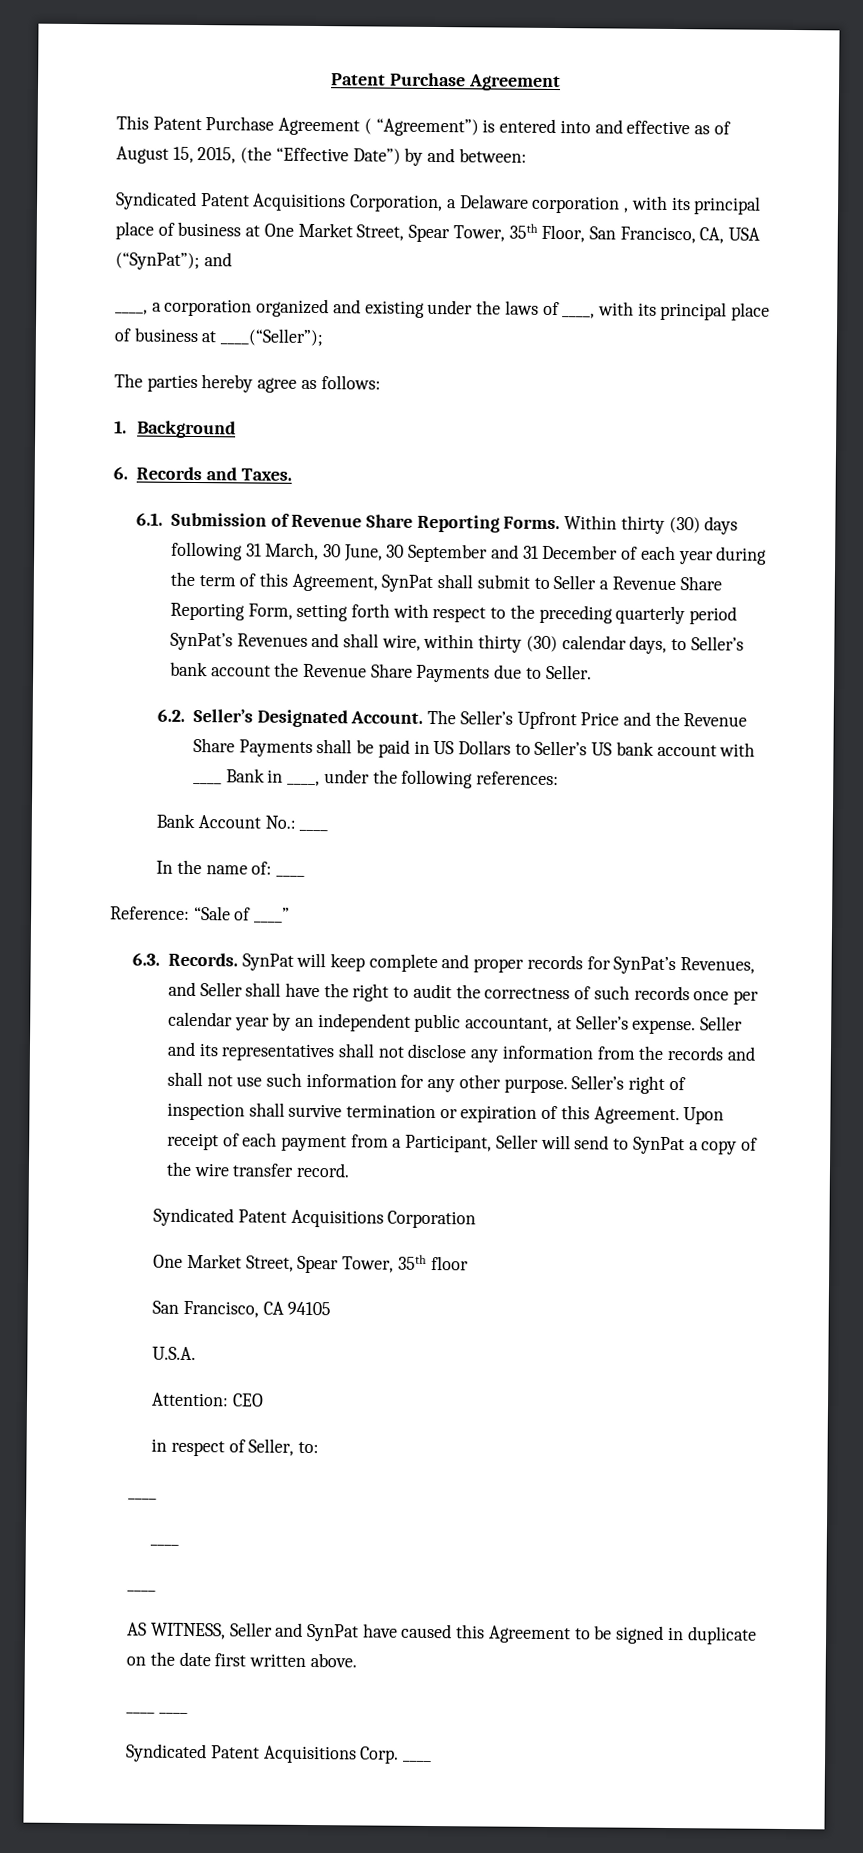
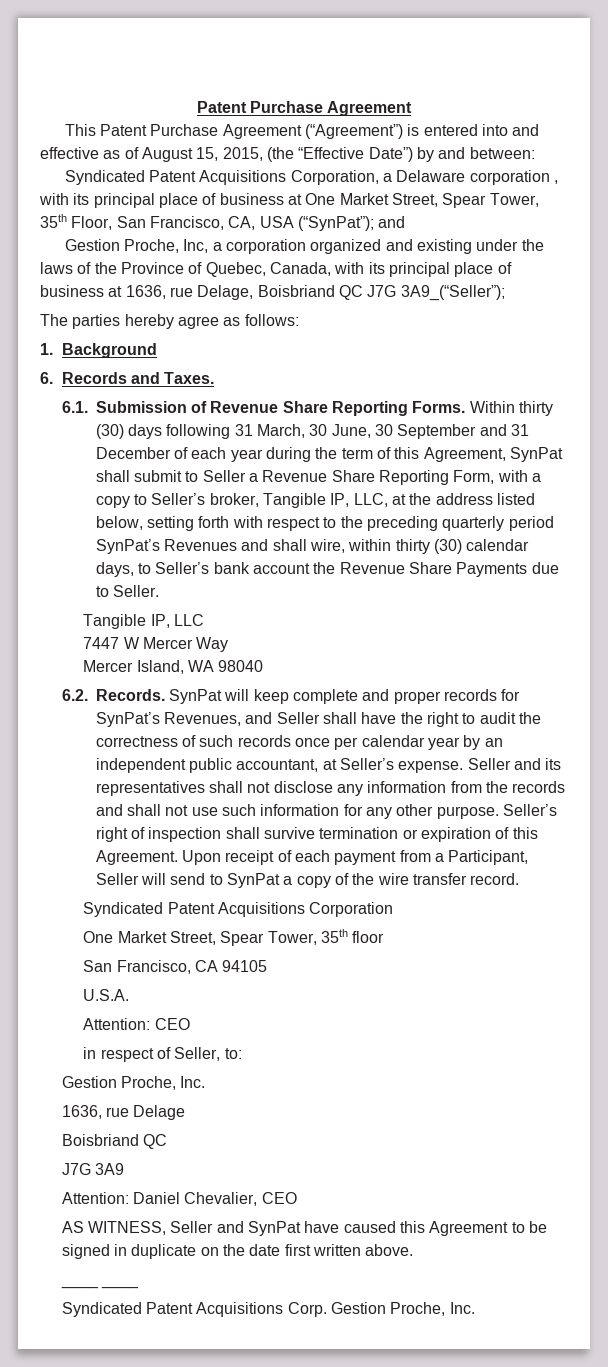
- This Patent Purchase Agreement ( “Agreement”) is entered into and effective as of August 15, 2015, (the “Effective Date”) by and between:
+ This Patent Purchase Agreement (“Agreement”) is entered into and effective as of August 15, 2015, (the “Effective Date”) by and between:
- ____, a corporation organized and existing under the laws of ____, with its principal place of business at ____(“Seller”);
+ Gestion Proche, Inc, a corporation organized and existing under the laws of the Province of Quebec, Canada, with its principal place of business at 1636, rue Delage, Boisbriand QC J7G 3A9_(“Seller”);
- Within thirty (30) days following 31 March, 30 June, 30 September and 31 December of each year during the term of this Agreement, SynPat shall submit to Seller a Revenue Share Reporting Form, setting forth with respect to the preceding quarterly period SynPat’s Revenues and shall wire, within thirty (30) calendar days, to Seller’s bank account the Revenue Share Payments due to Seller.
+ Within thirty (30) days following 31 March, 30 June, 30 September and 31 December of each year during the term of this Agreement, SynPat shall submit to Seller a Revenue Share Reporting Form, with a copy to Seller’s broker, Tangible IP, LLC, at the address listed below, setting forth with respect to the preceding quarterly period SynPat’s Revenues and shall wire, within thirty (30) calendar days, to Seller’s bank account the Revenue Share Payments due to Seller.
- 6.2. Seller’s Designated Account. The Seller’s Upfront Price and the Revenue Share Payments shall be paid in US Dollars to Seller’s US bank account with ____ Bank in ____, under the following references:
- Bank Account No.: ____
- In the name of: ____
- Reference: “Sale of ____”
- 6.3. Records.
+ Tangible IP, LLC
+ 7447 W Mercer Way
+ Mercer Island, WA 98040
+ 6.2. Records.
  in respect of Seller, to:
- ____
- ____
- ____
+ Gestion Proche, Inc.
+ 1636, rue Delage
+ Boisbriand QC
+ J7G 3A9
+ Attention: Daniel Chevalier, CEO
- Syndicated Patent Acquisitions Corp. ____
+ Syndicated Patent Acquisitions Corp. Gestion Proche, Inc.

